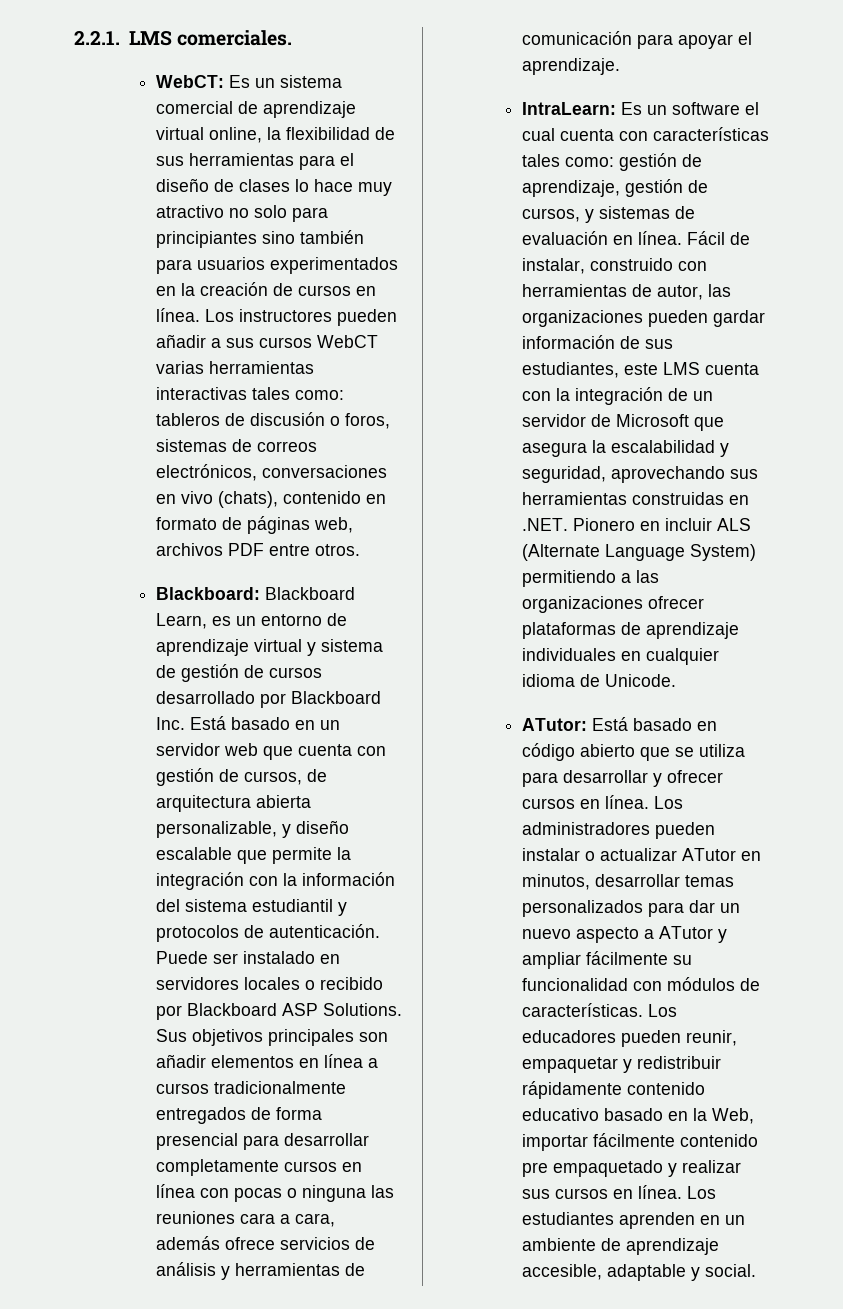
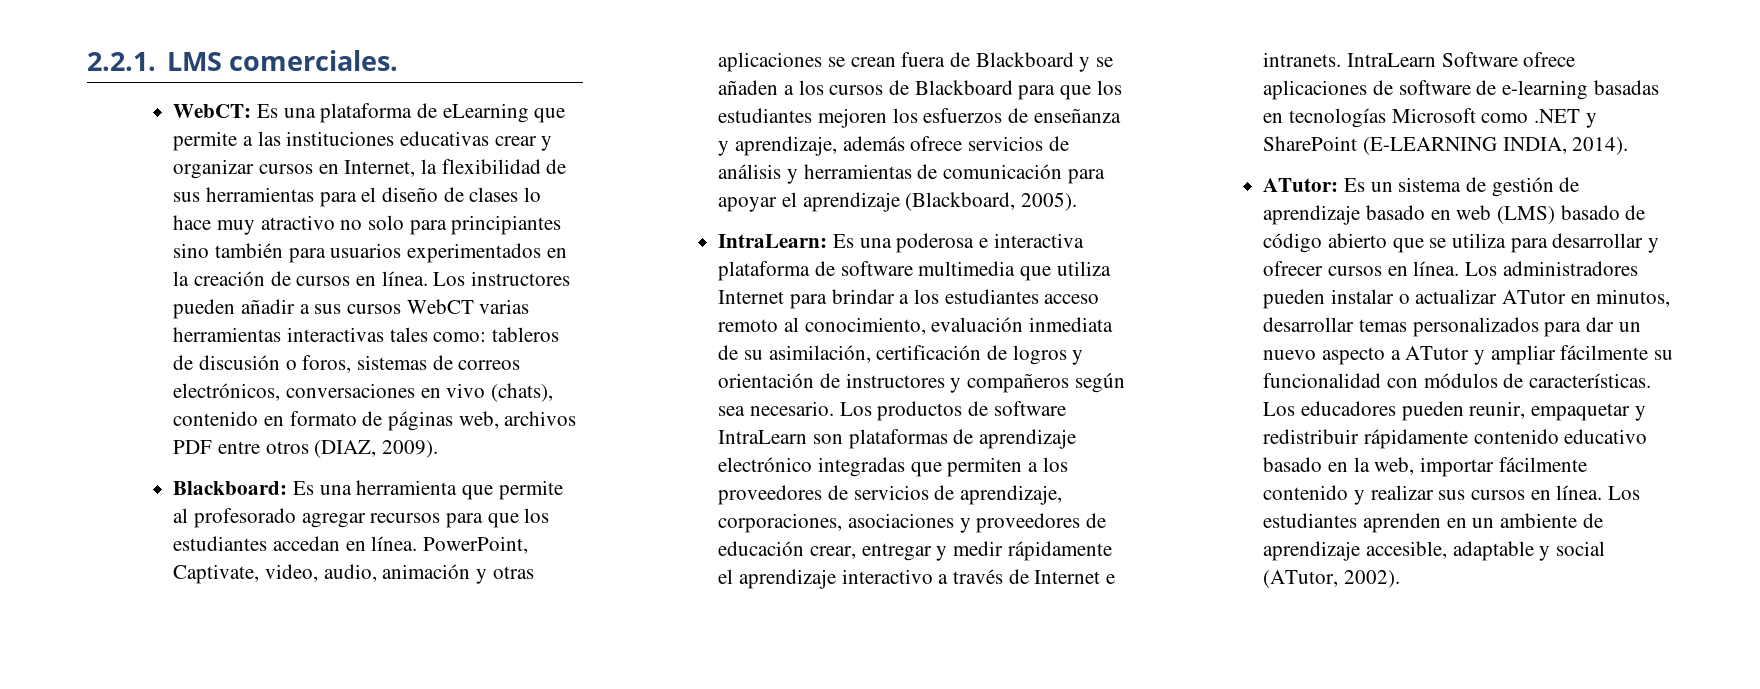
- WebCT: Es un sistema comercial de aprendizaje virtual online, la flexibilidad de sus herramientas para el diseño de clases lo hace muy atractivo no solo para principiantes sino también para usuarios experimentados en la creación de cursos en línea.
+ WebCT: Es una plataforma de eLearning que permite a las instituciones educativas crear y organizar cursos en Internet, la flexibilidad de sus herramientas para el diseño de clases lo hace muy atractivo no solo para principiantes sino también para usuarios experimentados en la creación de cursos en línea.
- Los instructores pueden añadir a sus cursos WebCT varias herramientas interactivas tales como: tableros de discusión o foros, sistemas de correos electrónicos, conversaciones en vivo (chats), contenido en formato de páginas web, archivos PDF entre otros.
- Blackboard: Blackboard Learn, es un entorno de aprendizaje virtual y sistema de gestión de cursos desarrollado por Blackboard Inc. Está basado en un servidor web que cuenta con gestión de cursos, de arquitectura abierta personalizable, y diseño escalable que permite la integración con la información del sistema estudiantil y protocolos de autenticación. Puede ser instalado en servidores locales o recibido por Blackboard ASP Solutions. Sus objetivos principales son añadir elementos en línea a cursos tradicionalmente entregados de forma presencial para desarrollar completamente cursos en línea con pocas o ninguna las reuniones cara a cara, además ofrece servicios de análisis y herramientas de comunicación para apoyar el aprendizaje.
+ Los instructores pueden añadir a sus cursos WebCT varias herramientas interactivas tales como: tableros de discusión o foros, sistemas de correos electrónicos, conversaciones en vivo (chats), contenido en formato de páginas web, archivos PDF entre otros (DIAZ, 2009).
+ Blackboard: Es una herramienta que permite al profesorado agregar recursos para que los estudiantes accedan en línea. PowerPoint, Captivate, video, audio, animación y otras aplicaciones se crean fuera de Blackboard y se añaden a los cursos de Blackboard para que los estudiantes mejoren los esfuerzos de enseñanza y aprendizaje, además ofrece servicios de análisis y herramientas de comunicación para apoyar el aprendizaje (Blackboard, 2005).
- IntraLearn: Es un software el cual cuenta con características tales como: gestión de aprendizaje, gestión de cursos, y sistemas de evaluación en línea. Fácil de instalar, construido con herramientas de autor, las organizaciones pueden gardar información de sus estudiantes, este LMS cuenta con la integración de un servidor de Microsoft que asegura la escalabilidad y seguridad, aprovechando sus herramientas construidas en .NET. Pionero en incluir ALS (Alternate Language System) permitiendo a las organizaciones ofrecer plataformas de aprendizaje individuales en cualquier idioma de Unicode.
- ATutor: Está basado en código abierto que se utiliza para desarrollar y ofrecer cursos en línea.
+ IntraLearn: Es una poderosa e interactiva plataforma de software multimedia que utiliza Internet para brindar a los estudiantes acceso remoto al conocimiento, evaluación inmediata de su asimilación, certificación de logros y orientación de instructores y compañeros según sea necesario. Los productos de software IntraLearn son plataformas de aprendizaje electrónico integradas que permiten a los proveedores de servicios de aprendizaje, corporaciones, asociaciones y proveedores de educación crear, entregar y medir rápidamente el aprendizaje interactivo a través de Internet e intranets. IntraLearn Software ofrece aplicaciones de software de e-learning basadas en tecnologías Microsoft como .NET y SharePoint (E-LEARNING INDIA, 2014).
+ ATutor: Es un sistema de gestión de aprendizaje basado en web (LMS) basado de código abierto que se utiliza para desarrollar y ofrecer cursos en línea.
- Los educadores pueden reunir, empaquetar y redistribuir rápidamente contenido educativo basado en la Web, importar fácilmente contenido pre empaquetado y realizar sus cursos en línea.
+ Los educadores pueden reunir, empaquetar y redistribuir rápidamente contenido educativo basado en la web, importar fácilmente contenido y realizar sus cursos en línea.
- Los estudiantes aprenden en un ambiente de aprendizaje accesible, adaptable y social.
+ Los estudiantes aprenden en un ambiente de aprendizaje accesible, adaptable y social (ATutor, 2002).

